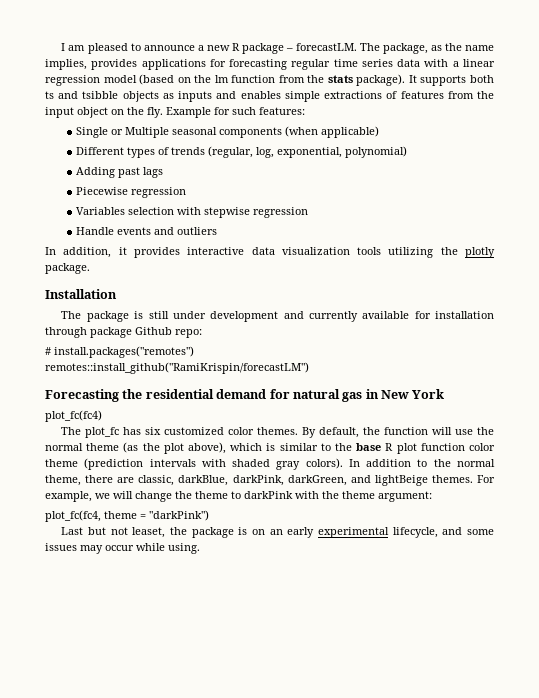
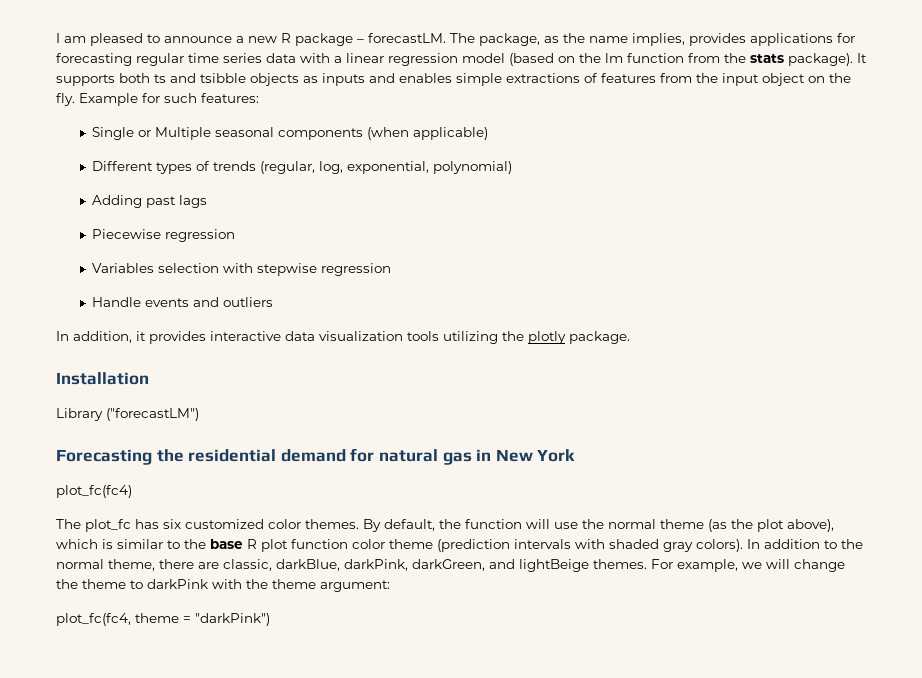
- The package is still under development and currently available for installation through package Github repo:
- # install.packages("remotes")
- remotes::install_github("RamiKrispin/forecastLM")
+ Library ("forecastLM")
- Last but not leaset, the package is on an early experimental lifecycle, and some issues may occur while using.

